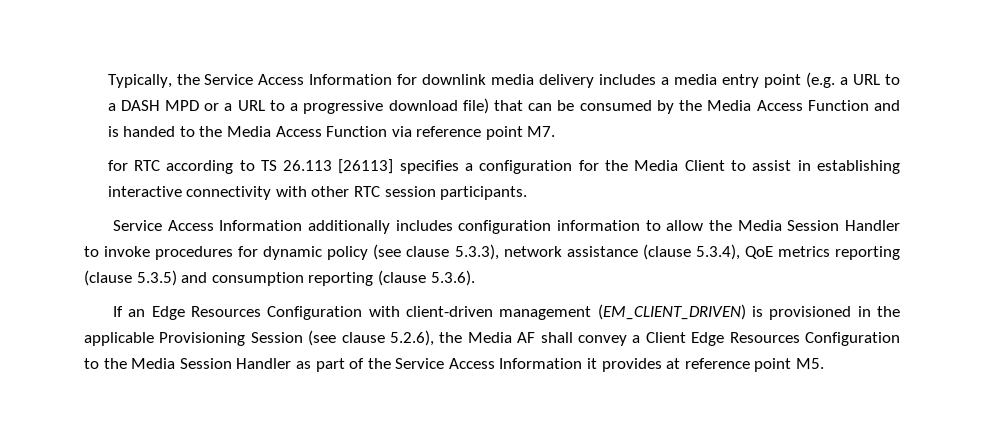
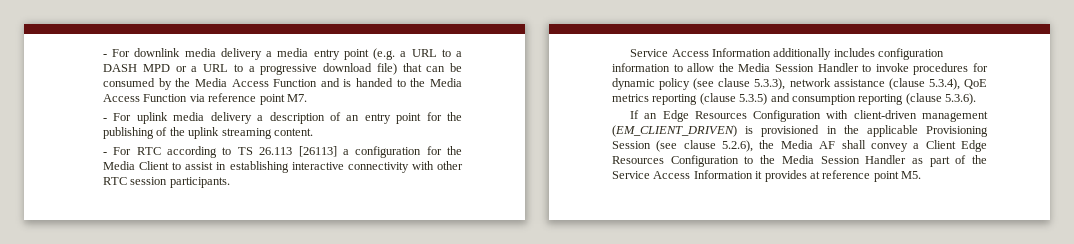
- Typically, the Service Access Information for downlink media delivery includes a media entry point (e.g. a URL to a DASH MPD or a URL to a progressive download file) that can be consumed by the Media Access Function and is handed to the Media Access Function via reference point M7.
+ - For downlink media delivery a media entry point (e.g. a URL to a DASH MPD or a URL to a progressive download file) that can be consumed by the Media Access Function and is handed to the Media Access Function via reference point M7.
- for RTC according to TS 26.113 [26113] specifies a configuration for the Media Client to assist in establishing interactive connectivity with other RTC session participants.
+ - For uplink media delivery a description of an entry point for the publishing of the uplink streaming content.
+ - For RTC according to TS 26.113 [26113] a configuration for the Media Client to assist in establishing interactive connectivity with other RTC session participants.

